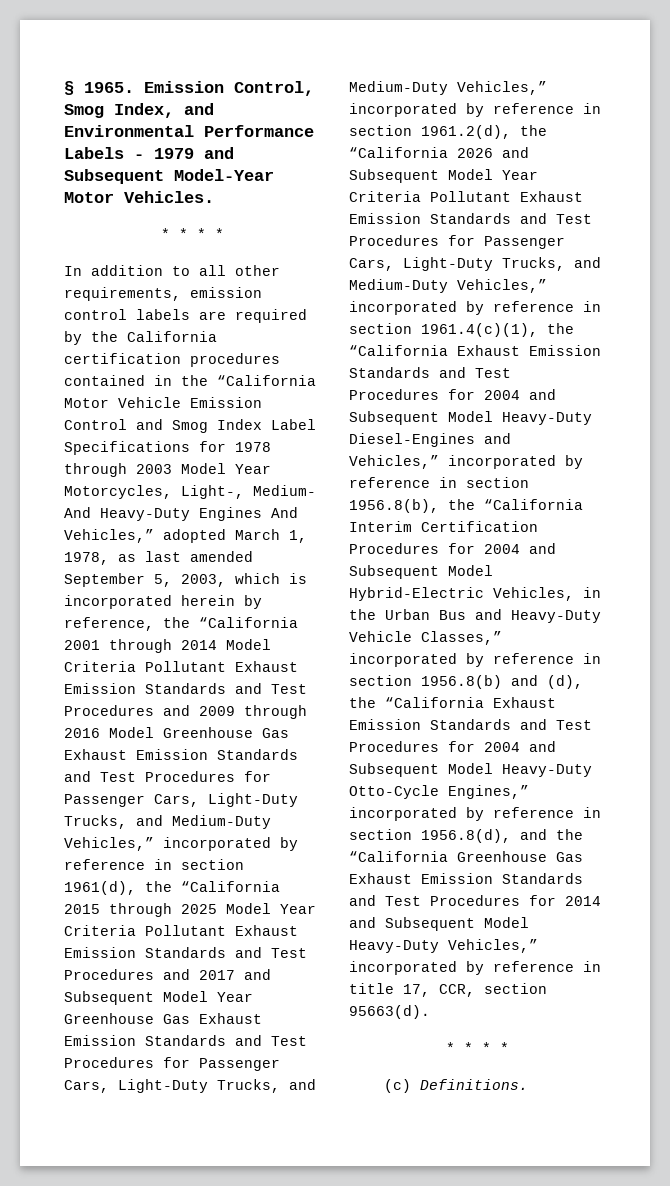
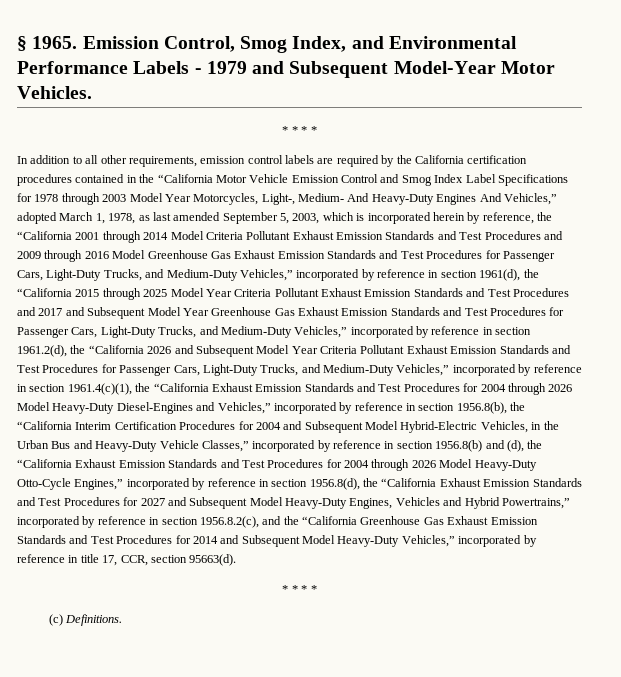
- In addition to all other requirements, emission control labels are required by the California certification procedures contained in the “California Motor Vehicle Emission Control and Smog Index Label Specifications for 1978 through 2003 Model Year Motorcycles, Light-, Medium- And Heavy-Duty Engines And Vehicles,” adopted March 1, 1978, as last amended September 5, 2003, which is incorporated herein by reference, the “California 2001 through 2014 Model Criteria Pollutant Exhaust Emission Standards and Test Procedures and 2009 through 2016 Model Greenhouse Gas Exhaust Emission Standards and Test Procedures for Passenger Cars, Light-Duty Trucks, and Medium-Duty Vehicles,” incorporated by reference in section 1961(d), the “California 2015 through 2025 Model Year Criteria Pollutant Exhaust Emission Standards and Test Procedures and 2017 and Subsequent Model Year Greenhouse Gas Exhaust Emission Standards and Test Procedures for Passenger Cars, Light-Duty Trucks, and Medium-Duty Vehicles,” incorporated by reference in section 1961.2(d), the “California 2026 and Subsequent Model Year Criteria Pollutant Exhaust Emission Standards and Test Procedures for Passenger Cars, Light-Duty Trucks, and Medium-Duty Vehicles,” incorporated by reference in section 1961.4(c)(1), the “California Exhaust Emission Standards and Test Procedures for 2004 and Subsequent Model Heavy-Duty Diesel-Engines and Vehicles,” incorporated by reference in section 1956.8(b), the “California Interim Certification Procedures for 2004 and Subsequent Model Hybrid-Electric Vehicles, in the Urban Bus and Heavy-Duty Vehicle Classes,” incorporated by reference in section 1956.8(b) and (d), the “California Exhaust Emission Standards and Test Procedures for 2004 and Subsequent Model Heavy-Duty Otto-Cycle Engines,” incorporated by reference in section 1956.8(d), and the “California Greenhouse Gas Exhaust Emission Standards and Test Procedures for 2014 and Subsequent Model Heavy-Duty Vehicles,” incorporated by reference in title 17, CCR, section 95663(d).
+ In addition to all other requirements, emission control labels are required by the California certification procedures contained in the “California Motor Vehicle Emission Control and Smog Index Label Specifications for 1978 through 2003 Model Year Motorcycles, Light-, Medium- And Heavy-Duty Engines And Vehicles,” adopted March 1, 1978, as last amended September 5, 2003, which is incorporated herein by reference, the “California 2001 through 2014 Model Criteria Pollutant Exhaust Emission Standards and Test Procedures and 2009 through 2016 Model Greenhouse Gas Exhaust Emission Standards and Test Procedures for Passenger Cars, Light-Duty Trucks, and Medium-Duty Vehicles,” incorporated by reference in section 1961(d), the “California 2015 through 2025 Model Year Criteria Pollutant Exhaust Emission Standards and Test Procedures and 2017 and Subsequent Model Year Greenhouse Gas Exhaust Emission Standards and Test Procedures for Passenger Cars, Light-Duty Trucks, and Medium-Duty Vehicles,” incorporated by reference in section 1961.2(d), the “California 2026 and Subsequent Model Year Criteria Pollutant Exhaust Emission Standards and Test Procedures for Passenger Cars, Light-Duty Trucks, and Medium-Duty Vehicles,” incorporated by reference in section 1961.4(c)(1), the “California Exhaust Emission Standards and Test Procedures for 2004 through 2026 Model Heavy-Duty Diesel-Engines and Vehicles,” incorporated by reference in section 1956.8(b), the “California Interim Certification Procedures for 2004 and Subsequent Model Hybrid-Electric Vehicles, in the Urban Bus and Heavy-Duty Vehicle Classes,” incorporated by reference in section 1956.8(b) and (d), the “California Exhaust Emission Standards and Test Procedures for 2004 through 2026 Model Heavy-Duty Otto-Cycle Engines,” incorporated by reference in section 1956.8(d), the “California Exhaust Emission Standards and Test Procedures for 2027 and Subsequent Model Heavy-Duty Engines, Vehicles and Hybrid Powertrains,” incorporated by reference in section 1956.8.2(c), and the “California Greenhouse Gas Exhaust Emission Standards and Test Procedures for 2014 and Subsequent Model Heavy-Duty Vehicles,” incorporated by reference in title 17, CCR, section 95663(d).

